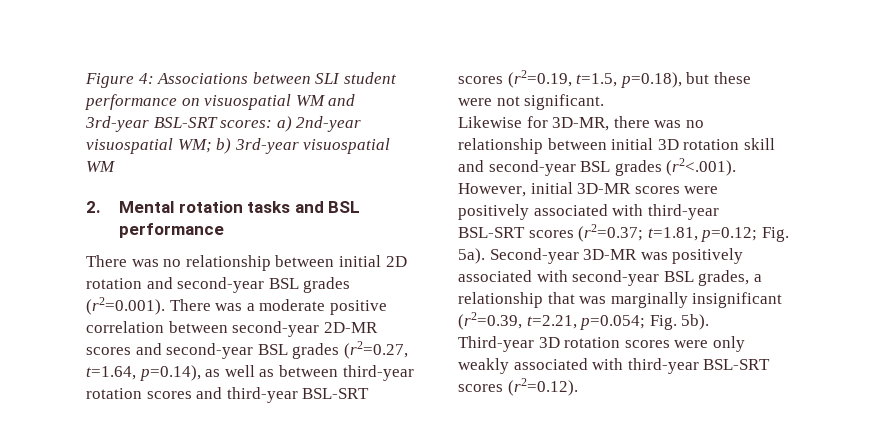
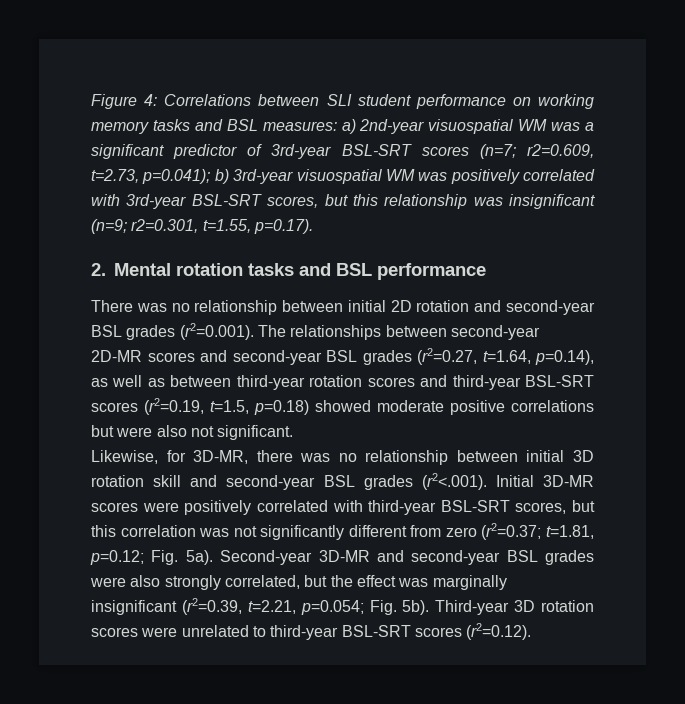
- Figure 4: Associations between SLI student performance on visuospatial WM and 3rd-year BSL-SRT scores: a) 2nd-year visuospatial WM; b) 3rd-year visuospatial WM
+ Figure 4: Correlations between SLI student performance on working memory tasks and BSL measures: a) 2nd-year visuospatial WM was a significant predictor of 3rd-year BSL-SRT scores (n=7; r2=0.609, t=2.73, p=0.041); b) 3rd-year visuospatial WM was positively correlated with 3rd-year BSL-SRT scores, but this relationship was insignificant (n=9; r2=0.301, t=1.55, p=0.17).
- There was no relationship between initial 2D rotation and second-year BSL grades (r2=0.001). There was a moderate positive correlation between second-year 2D-MR scores and second-year BSL grades (r2=0.27, t=1.64, p=0.14), as well as between third-year rotation scores and third-year BSL-SRT scores (r2=0.19, t=1.5, p=0.18), but these were not significant.
+ There was no relationship between initial 2D rotation and second-year BSL grades (r2=0.001). The relationships between second-year 2D-MR scores and second-year BSL grades (r2=0.27, t=1.64, p=0.14), as well as between third-year rotation scores and third-year BSL-SRT scores (r2=0.19, t=1.5, p=0.18) showed moderate positive correlations but were also not significant.
- Likewise for 3D-MR, there was no relationship between initial 3D rotation skill and second-year BSL grades (r2<.001). However, initial 3D-MR scores were positively associated with third-year BSL-SRT scores (r2=0.37; t=1.81, p=0.12; Fig. 5a).
+ Likewise, for 3D-MR, there was no relationship between initial 3D rotation skill and second-year BSL grades (r2<.001). Initial 3D-MR scores were positively correlated with third-year BSL-SRT scores, but this correlation was not significantly different from zero (r2=0.37; t=1.81, p=0.12; Fig. 5a).
- Second-year 3D-MR was positively associated with second-year BSL grades, a relationship that was marginally insignificant (r2=0.39, t=2.21, p=0.054; Fig. 5b).
+ Second-year 3D-MR and second-year BSL grades were also strongly correlated, but the effect was marginally insignificant (r2=0.39, t=2.21, p=0.054; Fig. 5b).
- Third-year 3D rotation scores were only weakly associated with third-year BSL-SRT scores (r2=0.12).
+ Third-year 3D rotation scores were unrelated to third-year BSL-SRT scores (r2=0.12).

